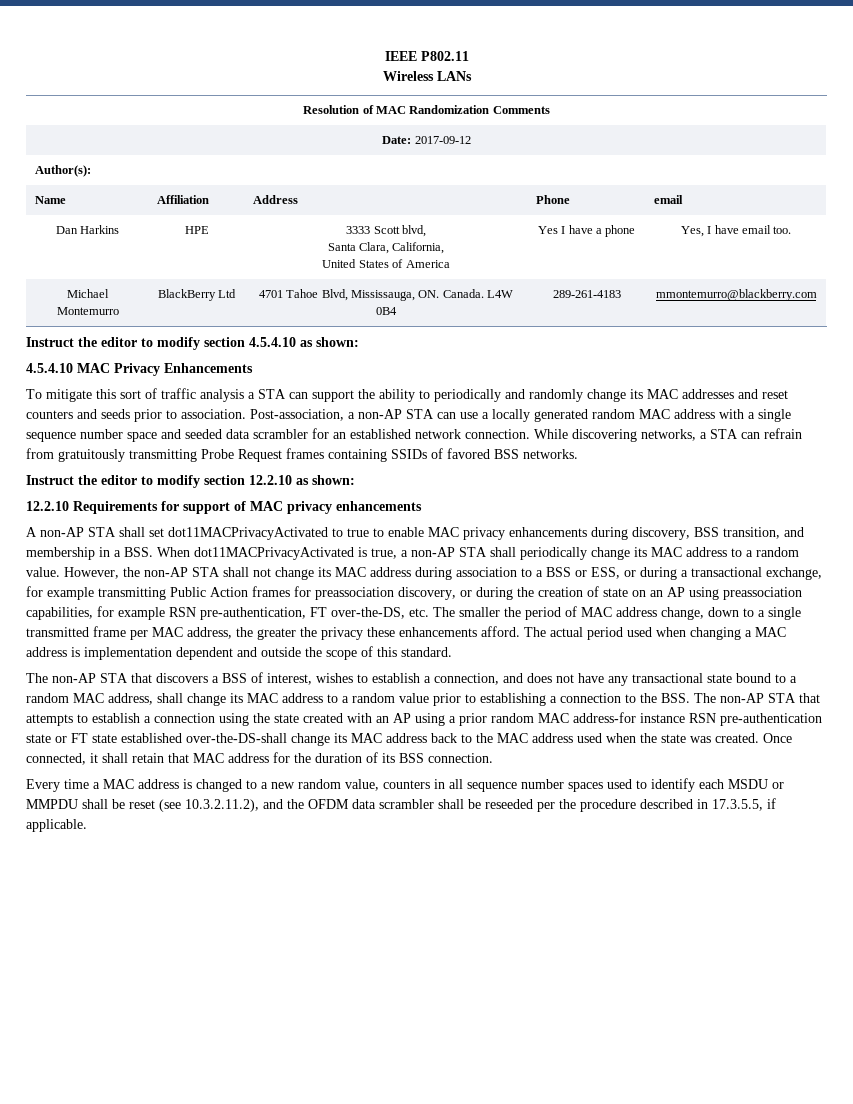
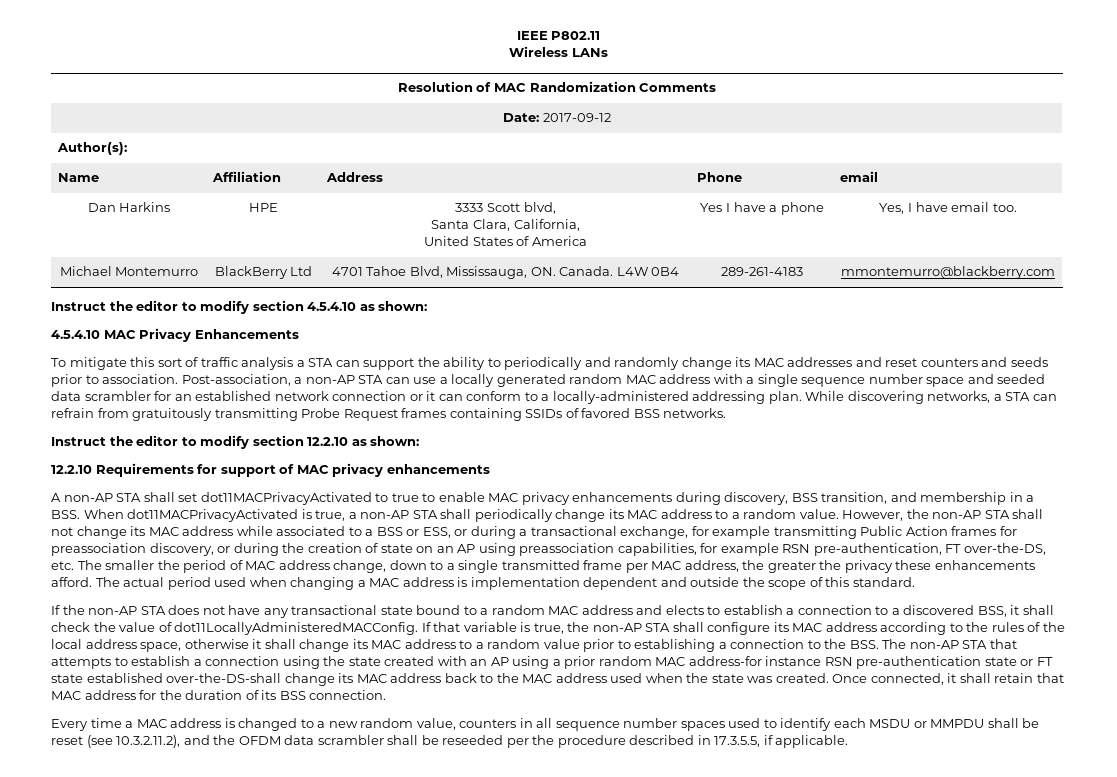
- Post-association, a non-AP STA can use a locally generated random MAC address with a single sequence number space and seeded data scrambler for an established network connection.
+ Post-association, a non-AP STA can use a locally generated random MAC address with a single sequence number space and seeded data scrambler for an established network connection or it can conform to a locally-administered addressing plan.
- However, the non-AP STA shall not change its MAC address during association to a BSS or ESS, or during a transactional exchange, for example transmitting Public Action frames for preassociation discovery, or during the creation of state on an AP using preassociation capabilities, for example RSN pre-authentication, FT over-the-DS, etc. The smaller the period of MAC address change, down to a single transmitted frame per MAC address, the greater the privacy these enhancements afford.
+ However, the non-AP STA shall not change its MAC address while associated to a BSS or ESS, or during a transactional exchange, for example transmitting Public Action frames for preassociation discovery, or during the creation of state on an AP using preassociation capabilities, for example RSN pre-authentication, FT over-the-DS, etc. The smaller the period of MAC address change, down to a single transmitted frame per MAC address, the greater the privacy these enhancements afford.
- The non-AP STA that discovers a BSS of interest, wishes to establish a connection, and does not have any transactional state bound to a random MAC address, shall change its MAC address to a random value prior to establishing a connection to the BSS. The non-AP STA that attempts to establish a connection using the state created with an AP using a prior random MAC address-for instance RSN pre-authentication state or FT state established over-the-DS-shall change its MAC address back to the MAC address used when the state was created.
+ If the non-AP STA does not have any transactional state bound to a random MAC address and elects to establish a connection to a discovered BSS, it shall check the value of dot11LocallyAdministeredMACConfig. If that variable is true, the non-AP STA shall configure its MAC address according to the rules of the local address space, otherwise it shall change its MAC address to a random value prior to establishing a connection to the BSS. The non-AP STA that attempts to establish a connection using the state created with an AP using a prior random MAC address-for instance RSN pre-authentication state or FT state established over-the-DS-shall change its MAC address back to the MAC address used when the state was created.

